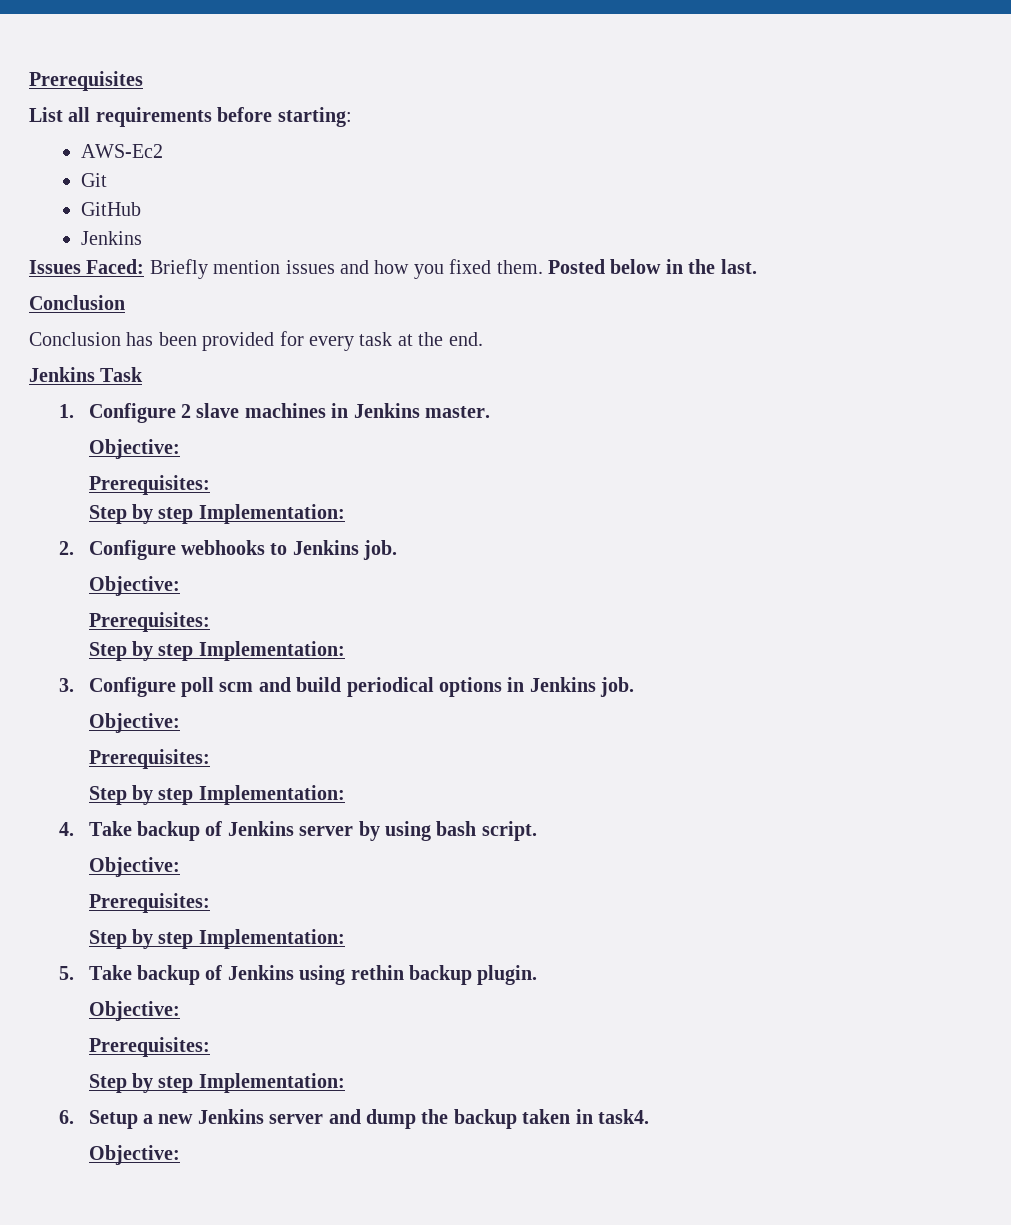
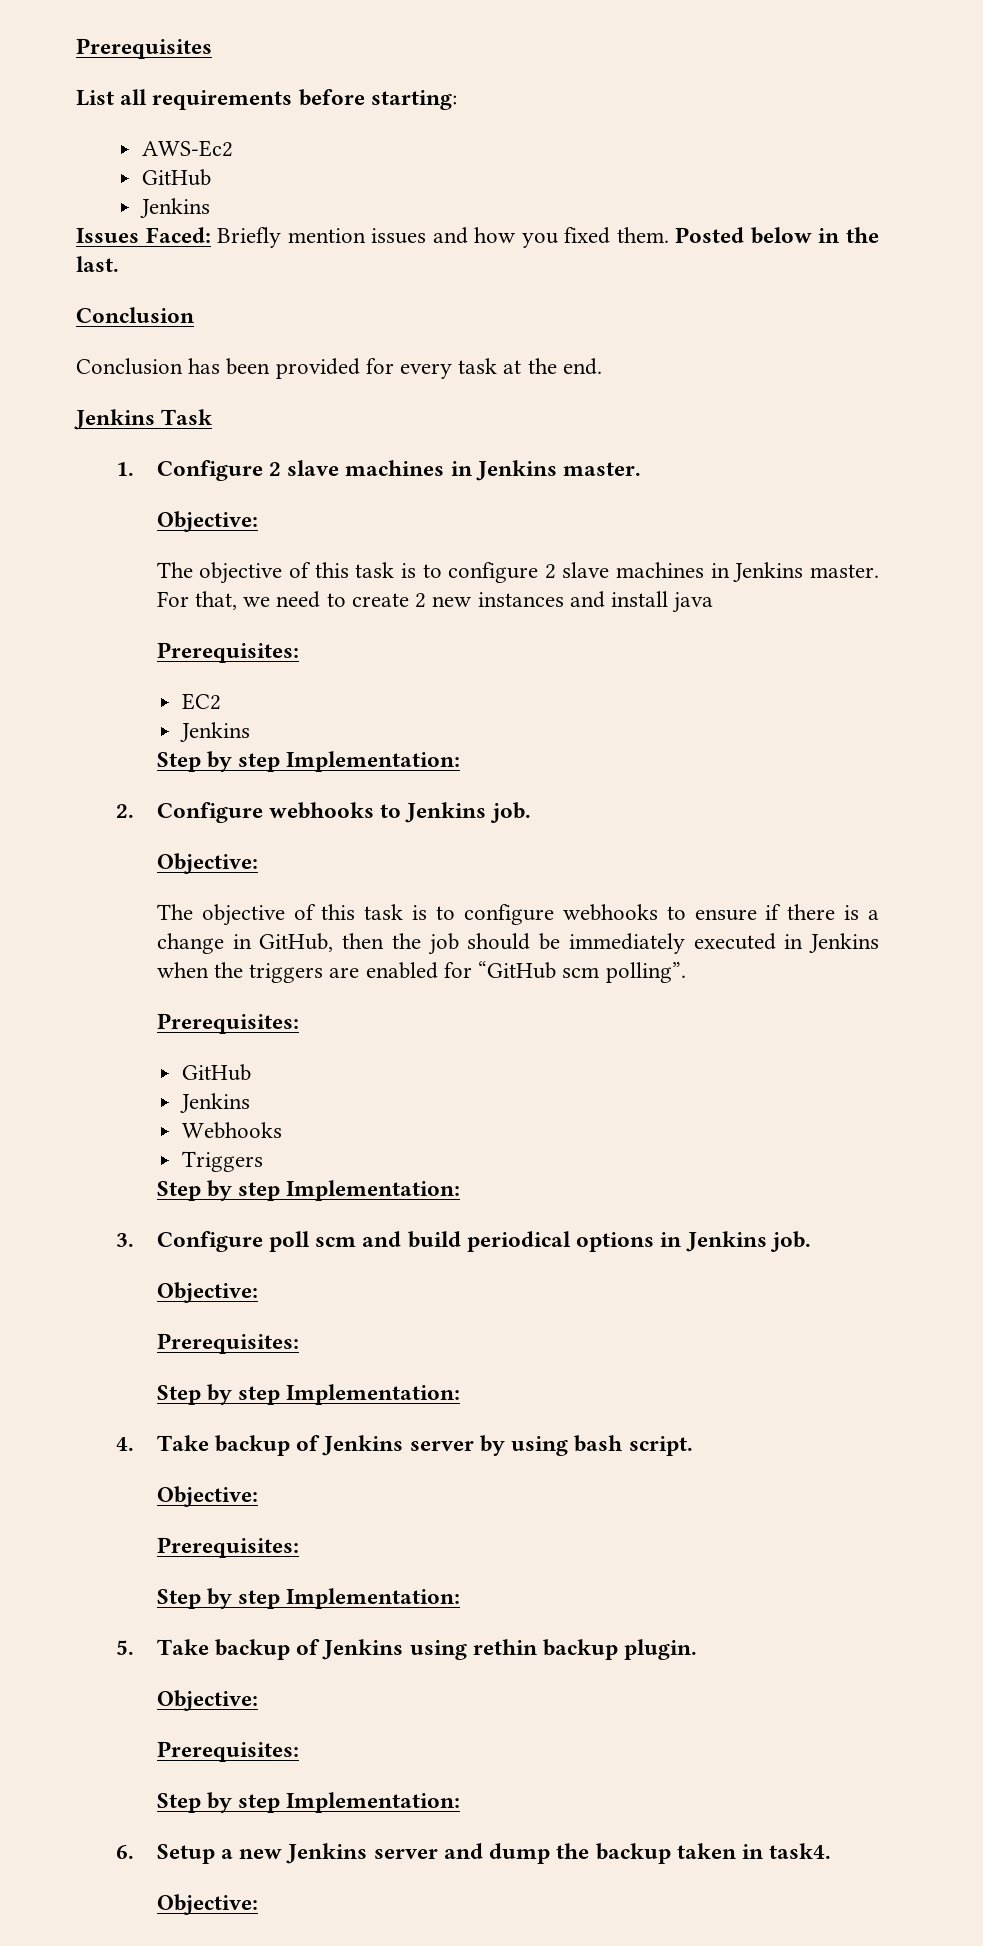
- Git
  1. Configure 2 slave machines in Jenkins master.
  Objective:
+ The objective of this task is to configure 2 slave machines in Jenkins master. For that, we need to create 2 new instances and install java
  Prerequisites:
+ EC2
+ Jenkins
  2. Configure webhooks to Jenkins job.
  Objective:
+ The objective of this task is to configure webhooks to ensure if there is a change in GitHub, then the job should be immediately executed in Jenkins when the triggers are enabled for “GitHub scm polling”.
  Prerequisites:
+ GitHub
+ Jenkins
+ Webhooks
+ Triggers

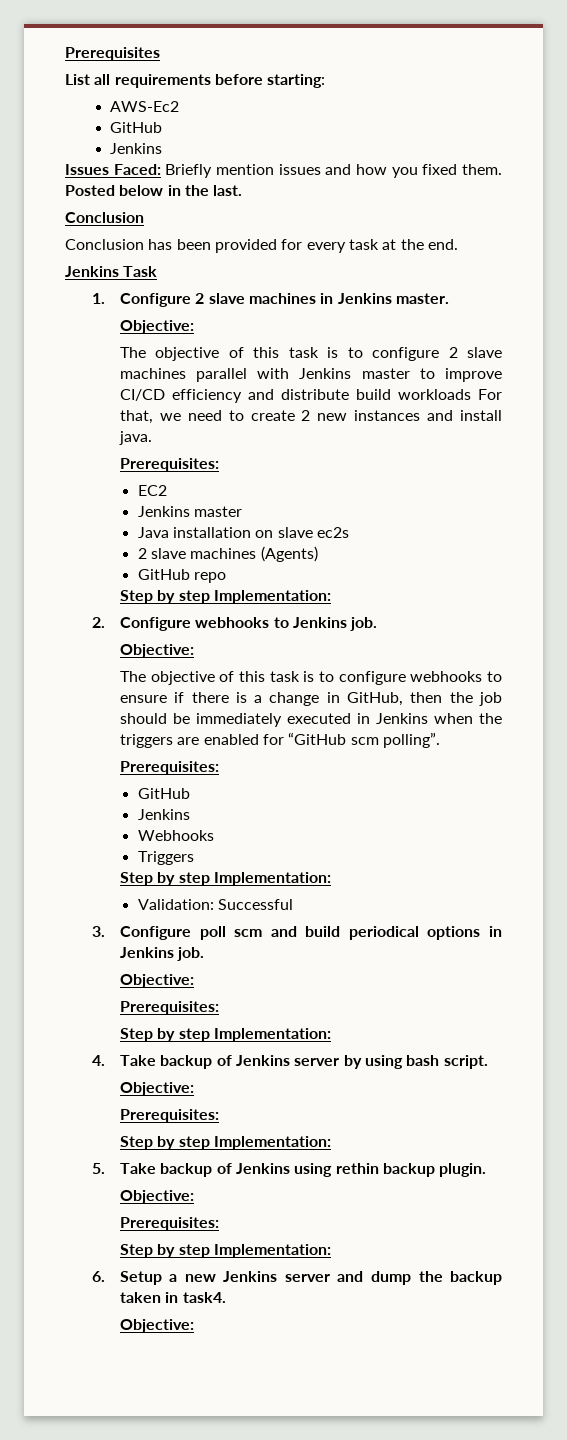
- The objective of this task is to configure 2 slave machines in Jenkins master. For that, we need to create 2 new instances and install java
+ The objective of this task is to configure 2 slave machines parallel with Jenkins master to improve CI/CD efficiency and distribute build workloads For that, we need to create 2 new instances and install java.
  EC2
- Jenkins
+ Jenkins master
+ Java installation on slave ec2s
+ 2 slave machines (Agents)
+ GitHub repo
+ Validation: Successful

